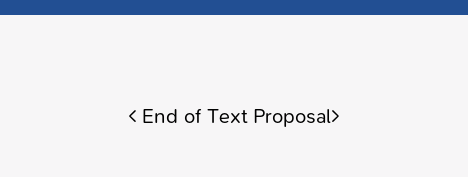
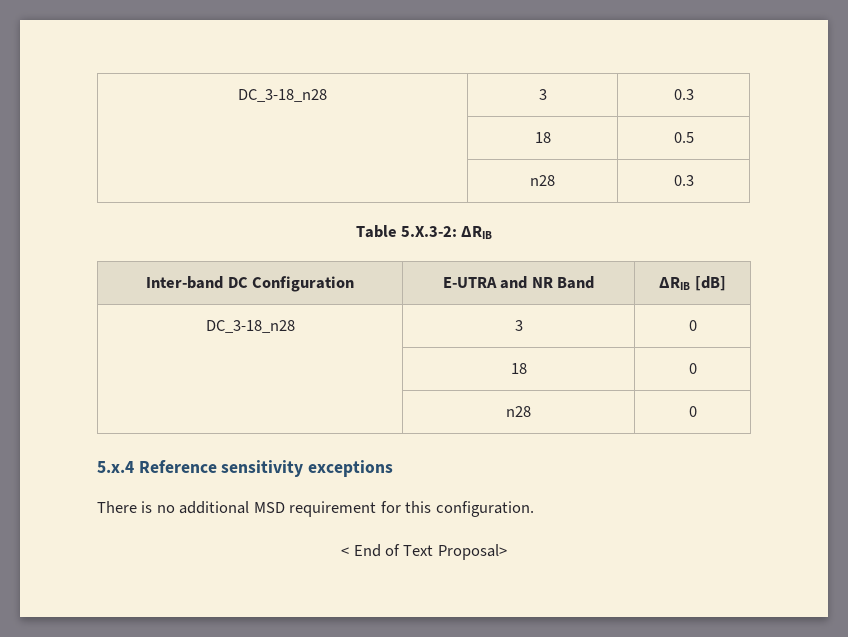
+ DC_3-18_n28 | 3 | 0.3
+ | 18 | 0.5
+ | n28 | 0.3
+ Table 5.X.3-2: ΔRIB
+ Inter-band DC Configuration | E-UTRA and NR Band | ΔRIB [dB]
+ DC_3-18_n28 | 3 | 0
+ | 18 | 0
+ | n28 | 0
+ 5.x.4 Reference sensitivity exceptions
+ There is no additional MSD requirement for this configuration.

